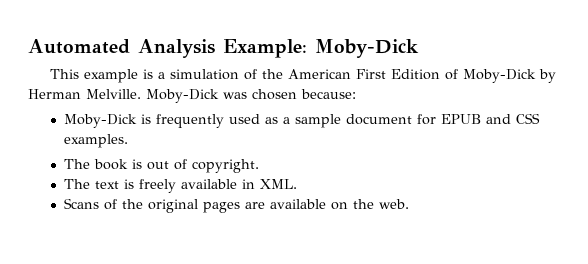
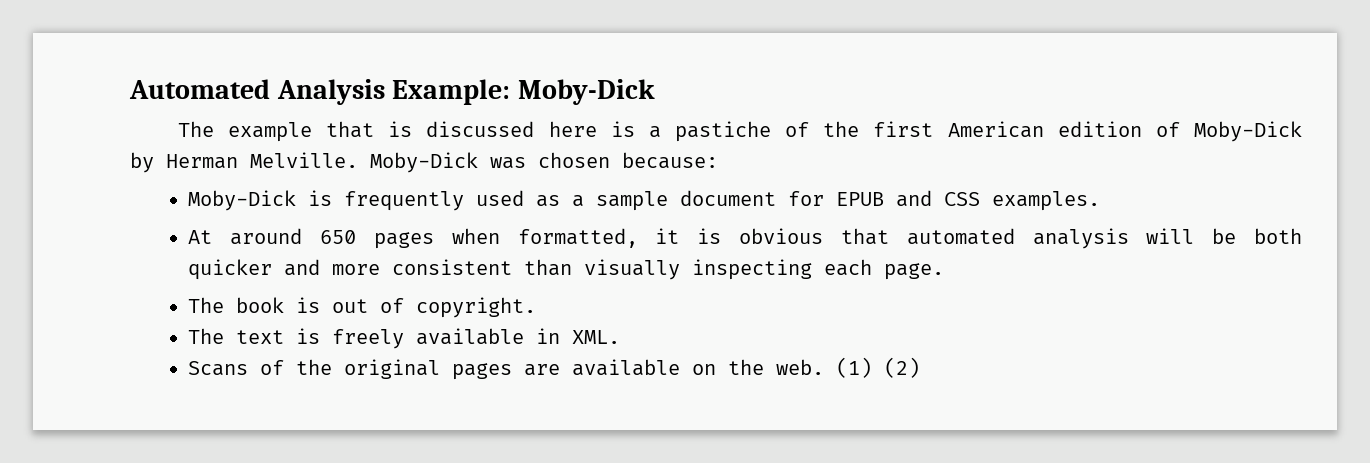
- This example is a simulation of the American First Edition of Moby-Dick by Herman Melville.
+ The example that is discussed here is a pastiche of the first American edition of Moby-Dick by Herman Melville.
+ At around 650 pages when formatted, it is obvious that automated analysis will be both quicker and more consistent than visually inspecting each page.
+ (1) (2)

